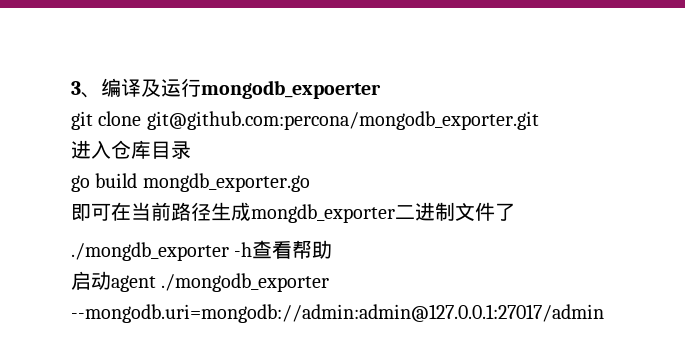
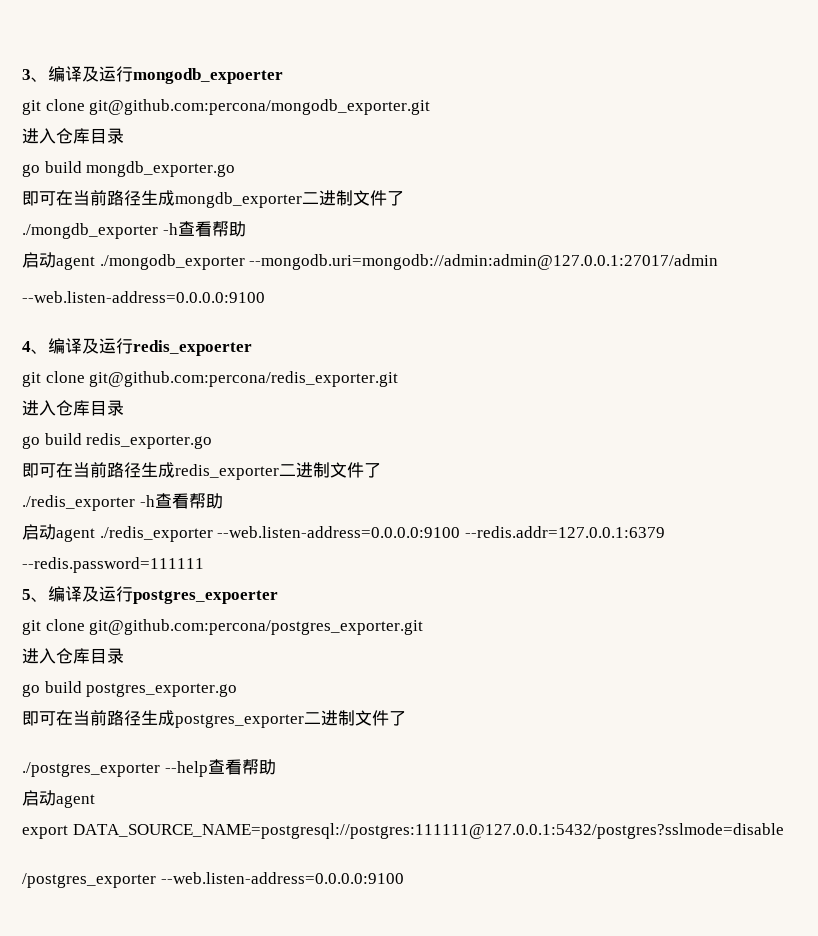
  启动agent ./mongodb_exporter --mongodb.uri=mongodb://admin:admin@127.0.0.1:27017/admin
+ --web.listen-address=0.0.0.0:9100
+ 4、编译及运行redis_expoerter
+ git clone git@github.com:percona/redis_exporter.git
+ 进入仓库目录
+ go build redis_exporter.go
+ 即可在当前路径生成redis_exporter二进制文件了
+ ./redis_exporter -h查看帮助
+ 启动agent ./redis_exporter --web.listen-address=0.0.0.0:9100 --redis.addr=127.0.0.1:6379 --redis.password=111111
+ 5、编译及运行postgres_expoerter
+ git clone git@github.com:percona/postgres_exporter.git
+ 进入仓库目录
+ go build postgres_exporter.go
+ 即可在当前路径生成postgres_exporter二进制文件了
+ ./postgres_exporter --help查看帮助
+ 启动agent
+ export DATA_SOURCE_NAME=postgresql://postgres:111111@127.0.0.1:5432/postgres?sslmode=disable
+ /postgres_exporter --web.listen-address=0.0.0.0:9100

